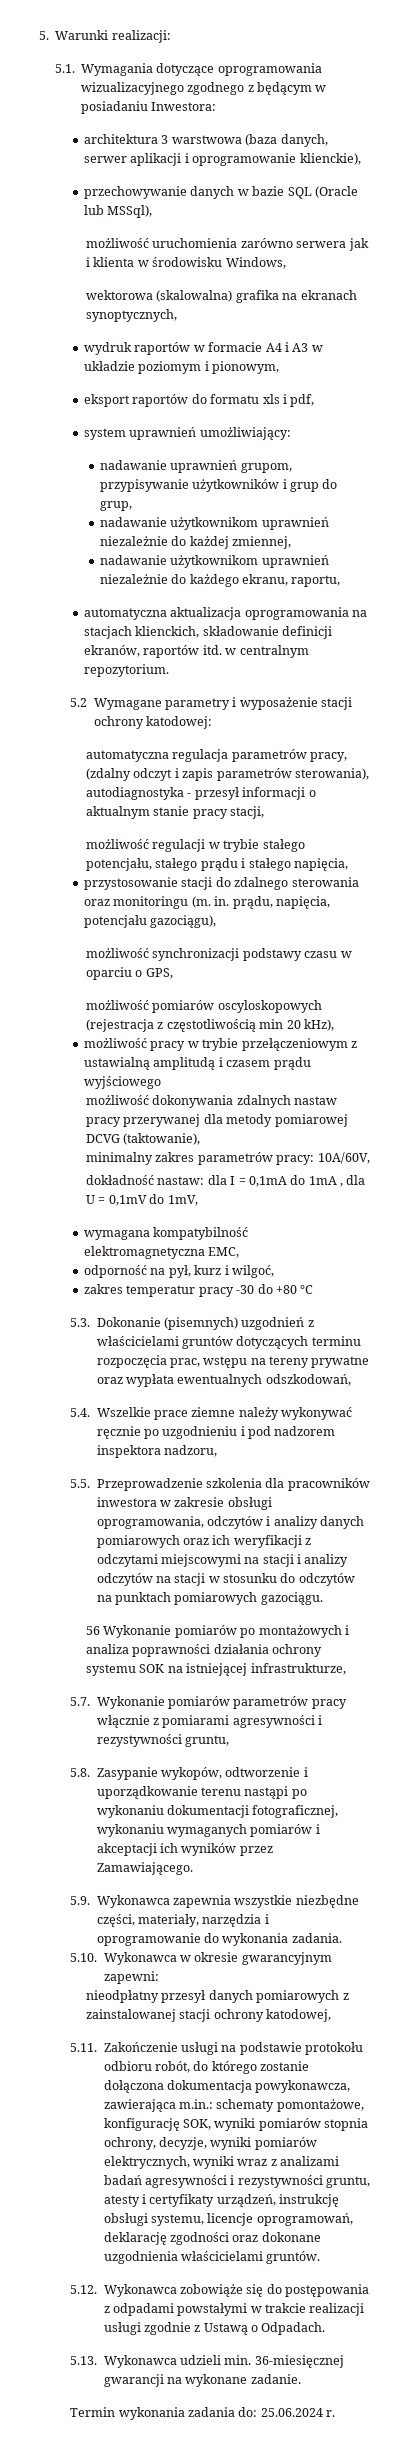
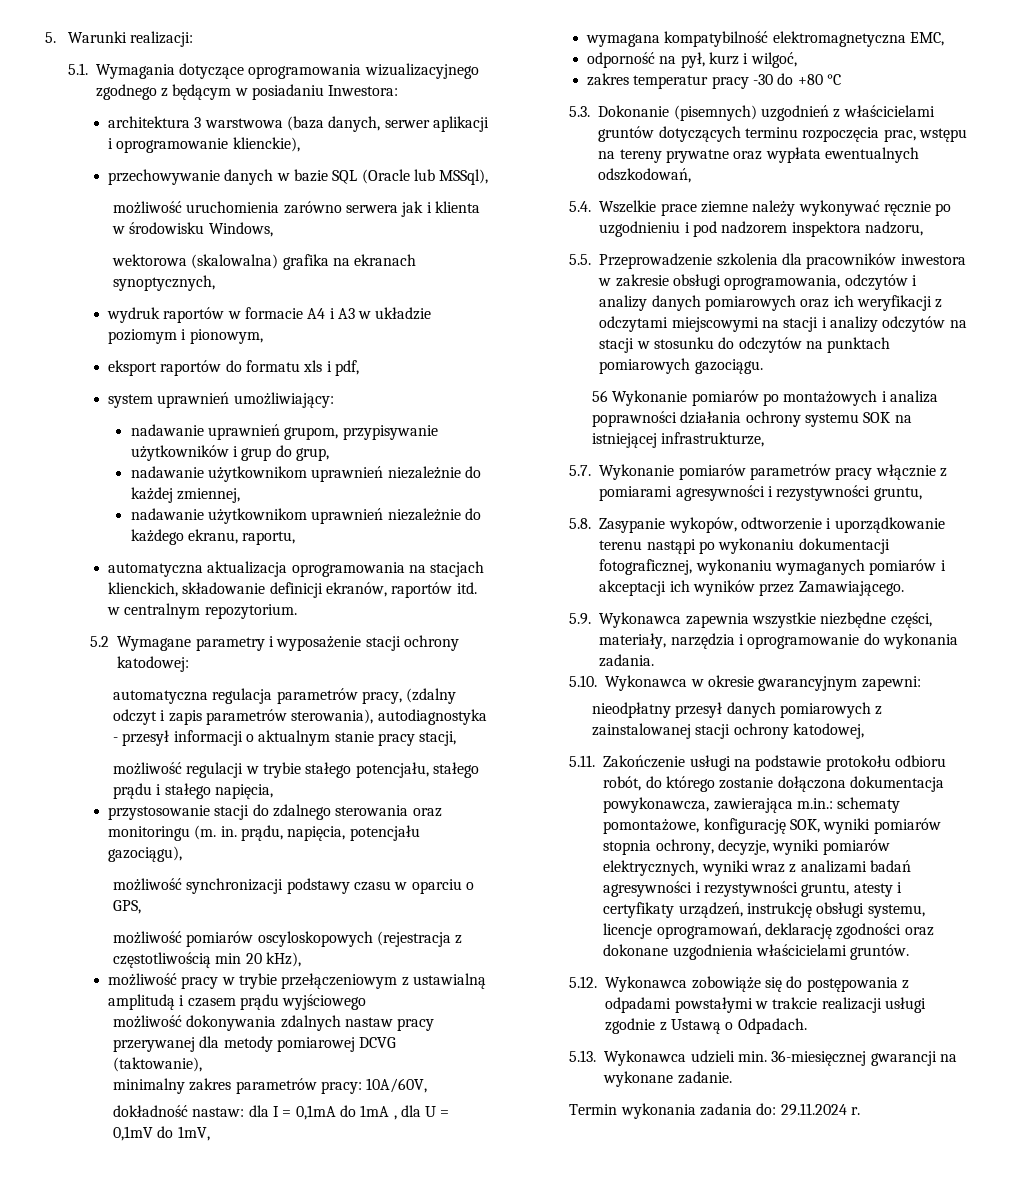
- Termin wykonania zadania do: 25.06.2024 r.
+ Termin wykonania zadania do: 29.11.2024 r.

